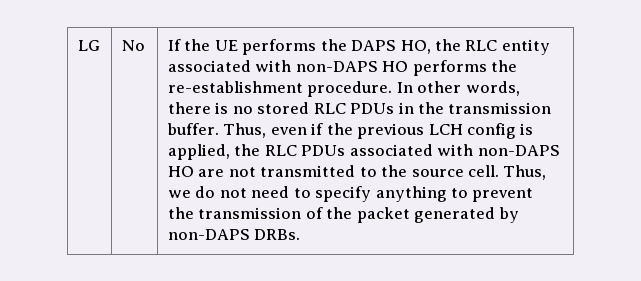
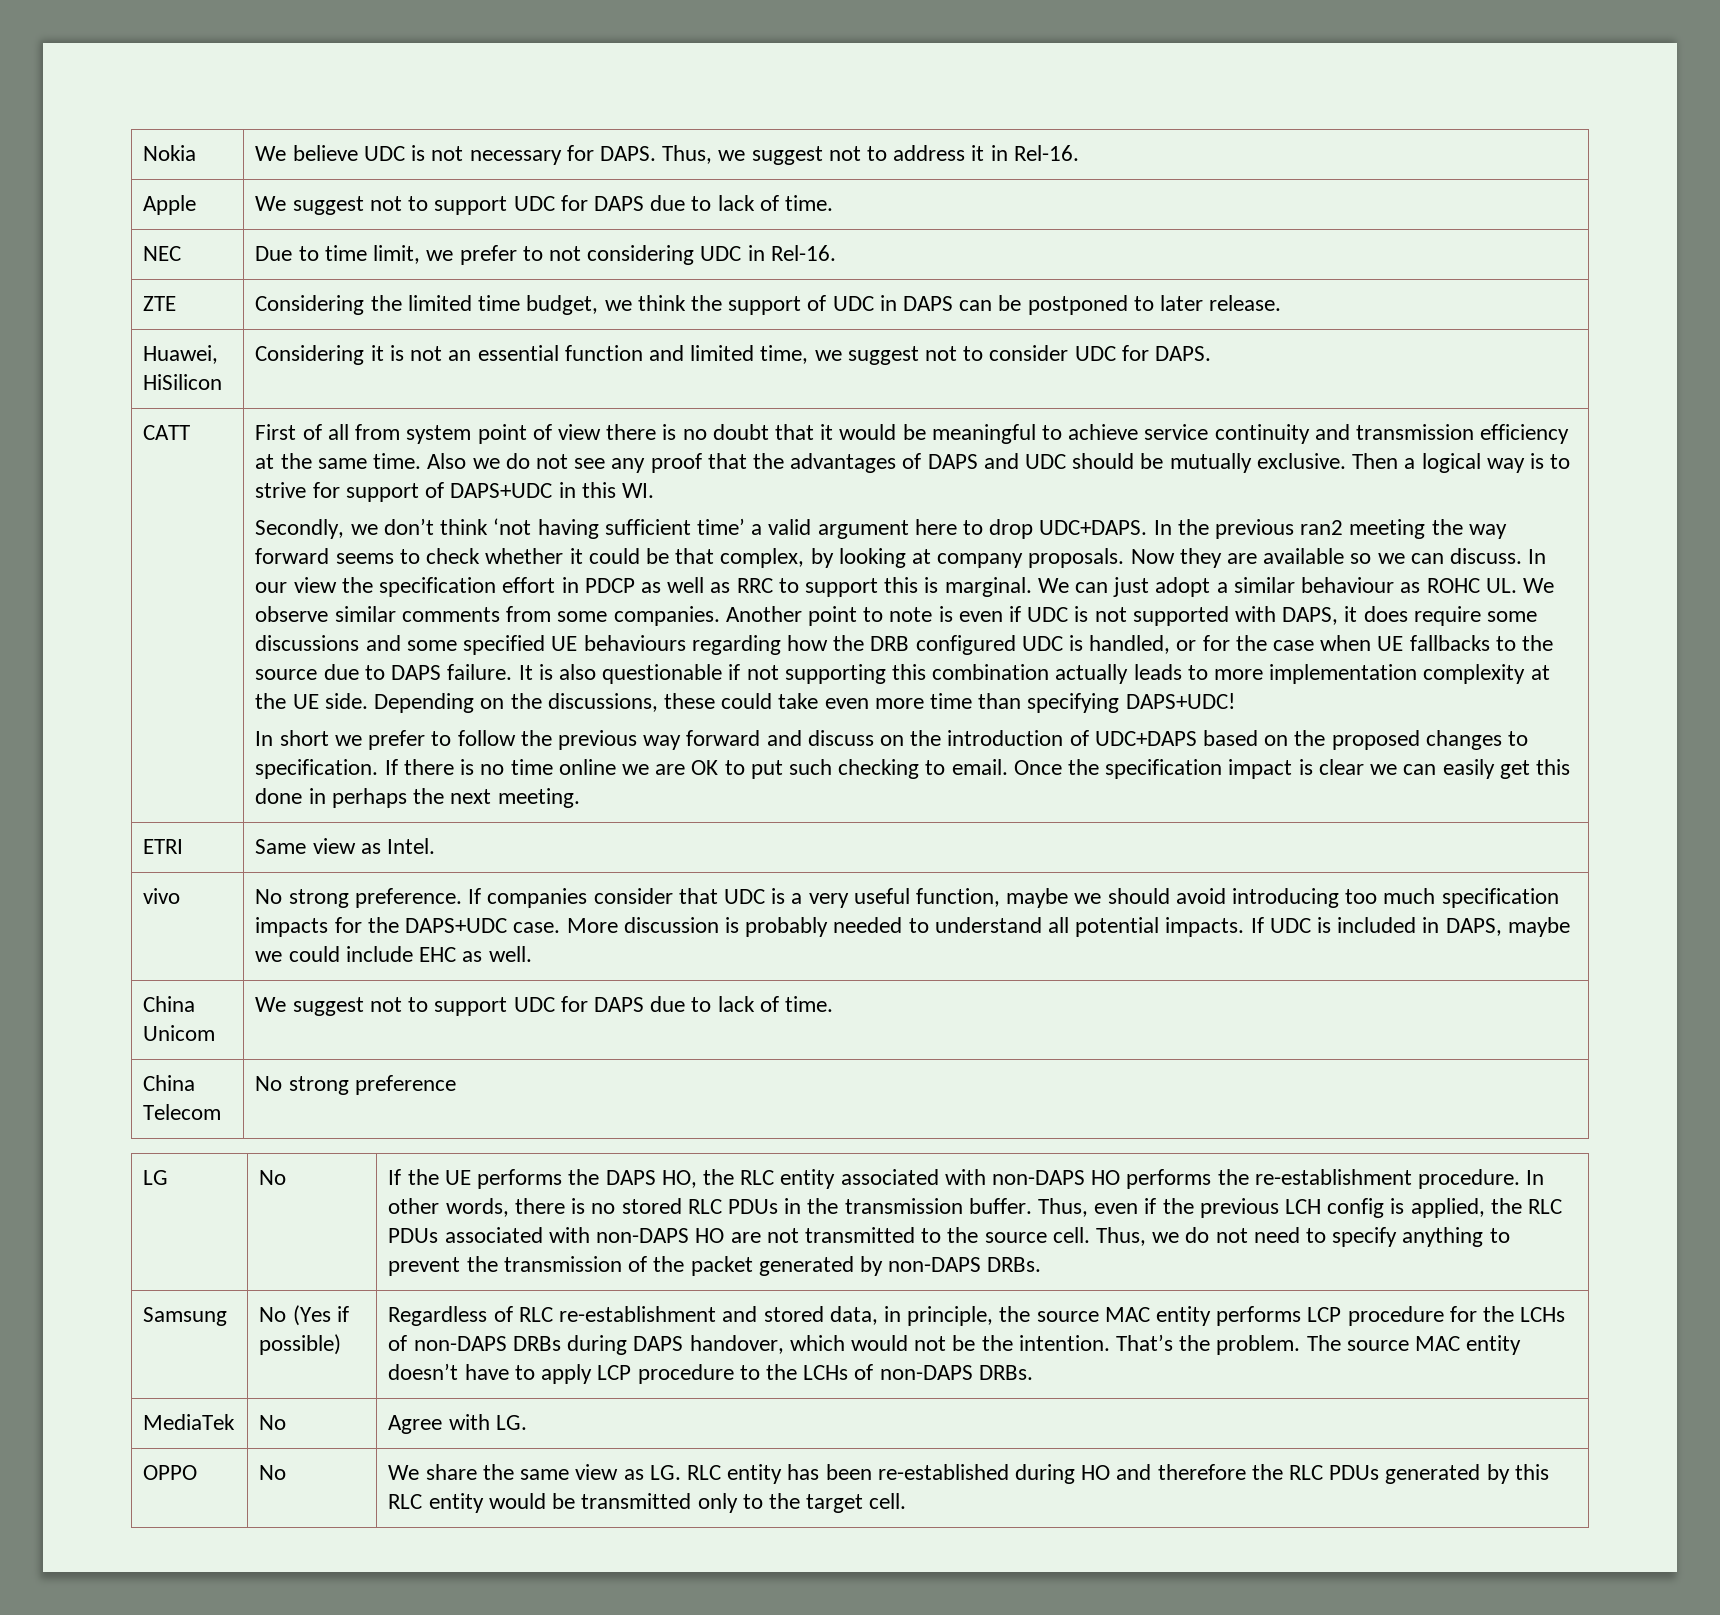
+ Nokia | We believe UDC is not necessary for DAPS. Thus, we suggest not to address it in Rel-16.
+ Apple | We suggest not to support UDC for DAPS due to lack of time.
+ NEC | Due to time limit, we prefer to not considering UDC in Rel-16.
+ ZTE | Considering the limited time budget, we think the support of UDC in DAPS can be postponed to later release.
+ Huawei, HiSilicon | Considering it is not an essential function and limited time, we suggest not to consider UDC for DAPS.
+ CATT | First of all from system point of view there is no doubt that it would be meaningful to achieve service continuity and transmission efficiency at the same time. Also we do not see any proof that the advantages of DAPS and UDC should be mutually exclusive. Then a logical way is to strive for support of DAPS+UDC in this WI.
+ Secondly, we don’t think ‘not having sufficient time’ a valid argument here to drop UDC+DAPS. In the previous ran2 meeting the way forward seems to check whether it could be that complex, by looking at company proposals. Now they are available so we can discuss. In our view the specification effort in PDCP as well as RRC to support this is marginal. We can just adopt a similar behaviour as ROHC UL. We observe similar comments from some companies. Another point to note is even if UDC is not supported with DAPS, it does require some discussions and some specified UE behaviours regarding how the DRB configured UDC is handled, or for the case when UE fallbacks to the source due to DAPS failure. It is also questionable if not supporting this combination actually leads to more implementation complexity at the UE side. Depending on the discussions, these could take even more time than specifying DAPS+UDC!
+ In short we prefer to follow the previous way forward and discuss on the introduction of UDC+DAPS based on the proposed changes to specification. If there is no time online we are OK to put such checking to email. Once the specification impact is clear we can easily get this done in perhaps the next meeting.
+ ETRI | Same view as Intel.
+ vivo | No strong preference. If companies consider that UDC is a very useful function, maybe we should avoid introducing too much specification impacts for the DAPS+UDC case. More discussion is probably needed to understand all potential impacts. If UDC is included in DAPS, maybe we could include EHC as well.
+ China Unicom | We suggest not to support UDC for DAPS due to lack of time.
+ China Telecom | No strong preference
+ Samsung | No (Yes if possible) | Regardless of RLC re-establishment and stored data, in principle, the source MAC entity performs LCP procedure for the LCHs of non-DAPS DRBs during DAPS handover, which would not be the intention. That’s the problem. The source MAC entity doesn’t have to apply LCP procedure to the LCHs of non-DAPS DRBs.
+ MediaTek | No | Agree with LG.
+ OPPO | No | We share the same view as LG. RLC entity has been re-established during HO and therefore the RLC PDUs generated by this RLC entity would be transmitted only to the target cell.

